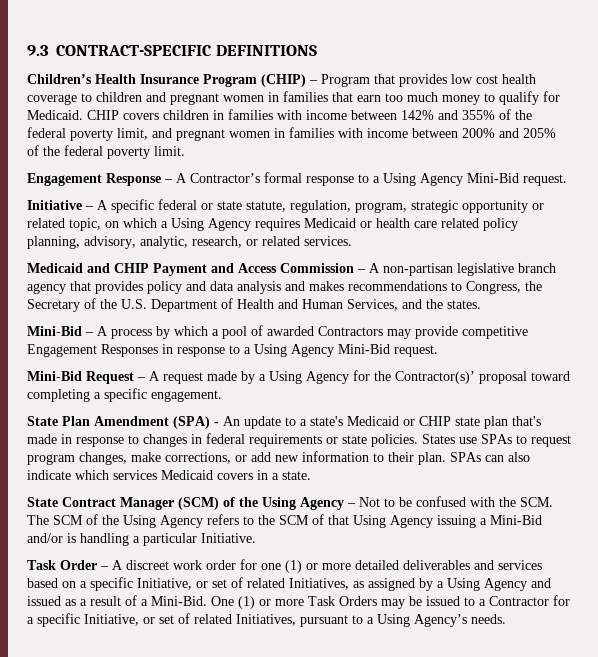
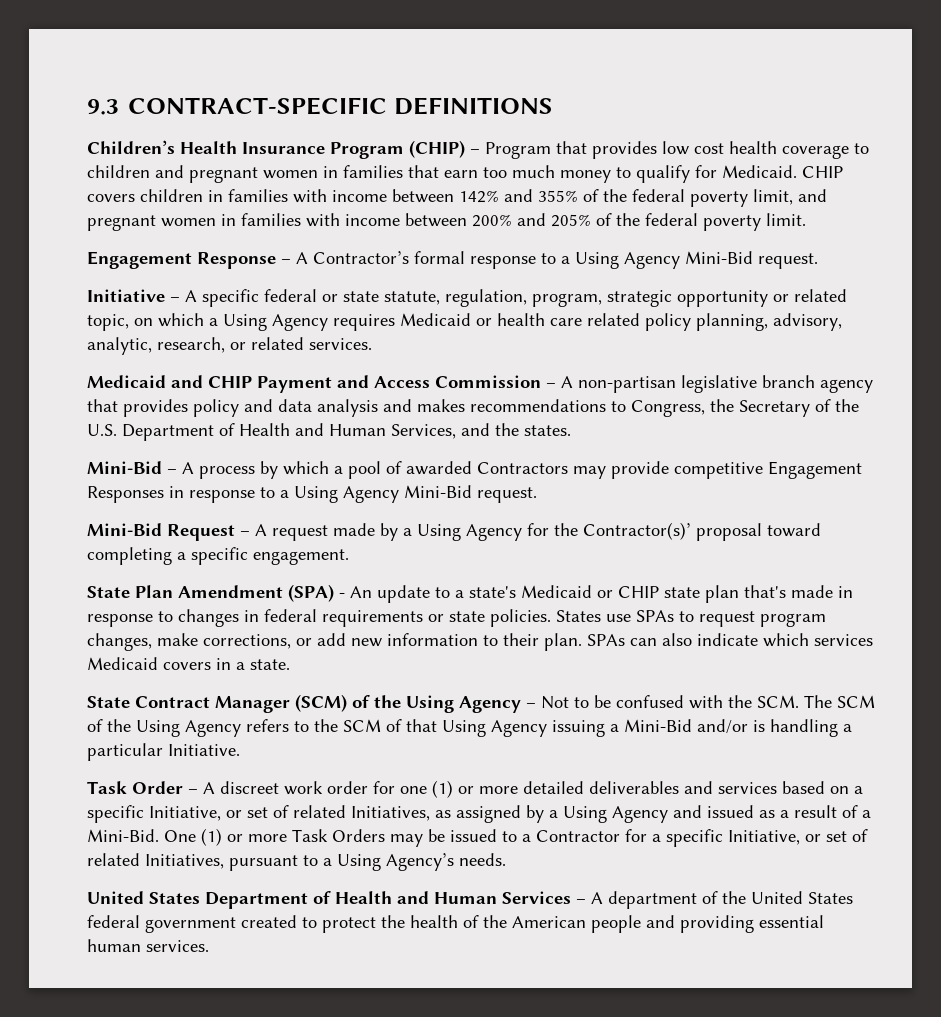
+ United States Department of Health and Human Services – A department of the United States federal government created to protect the health of the American people and providing essential human services.

